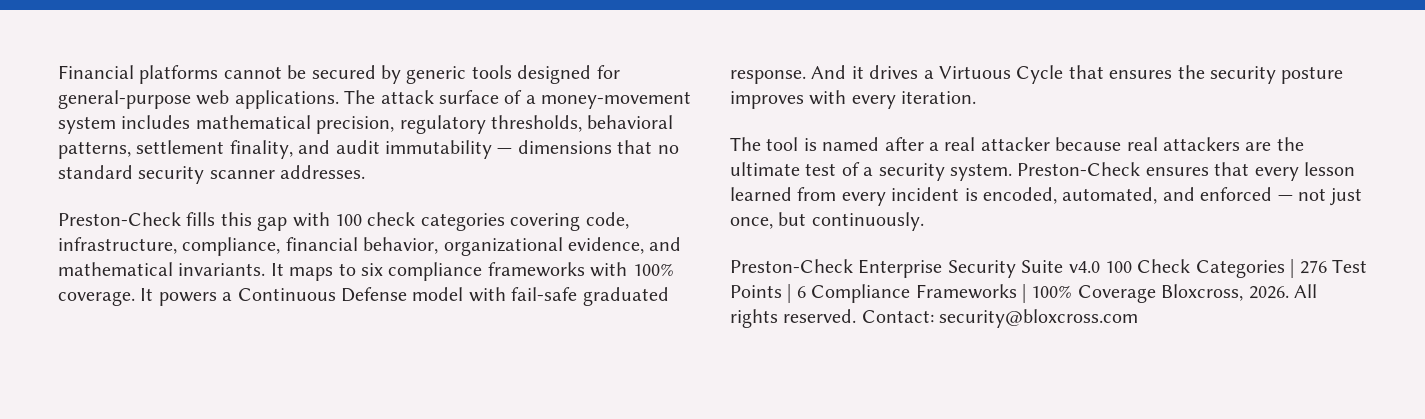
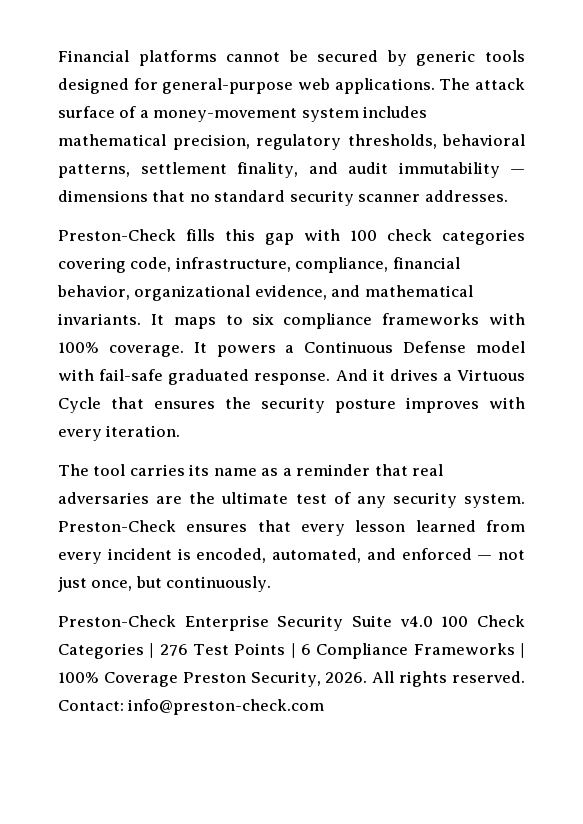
- The tool is named after a real attacker because real attackers are the ultimate test of a security system.
+ The tool carries its name as a reminder that real adversaries are the ultimate test of any security system.
- Preston-Check Enterprise Security Suite v4.0 100 Check Categories | 276 Test Points | 6 Compliance Frameworks | 100% Coverage Bloxcross, 2026.
+ Preston-Check Enterprise Security Suite v4.0 100 Check Categories | 276 Test Points | 6 Compliance Frameworks | 100% Coverage Preston Security, 2026.
- Contact: security@bloxcross.com
+ Contact: info@preston-check.com

